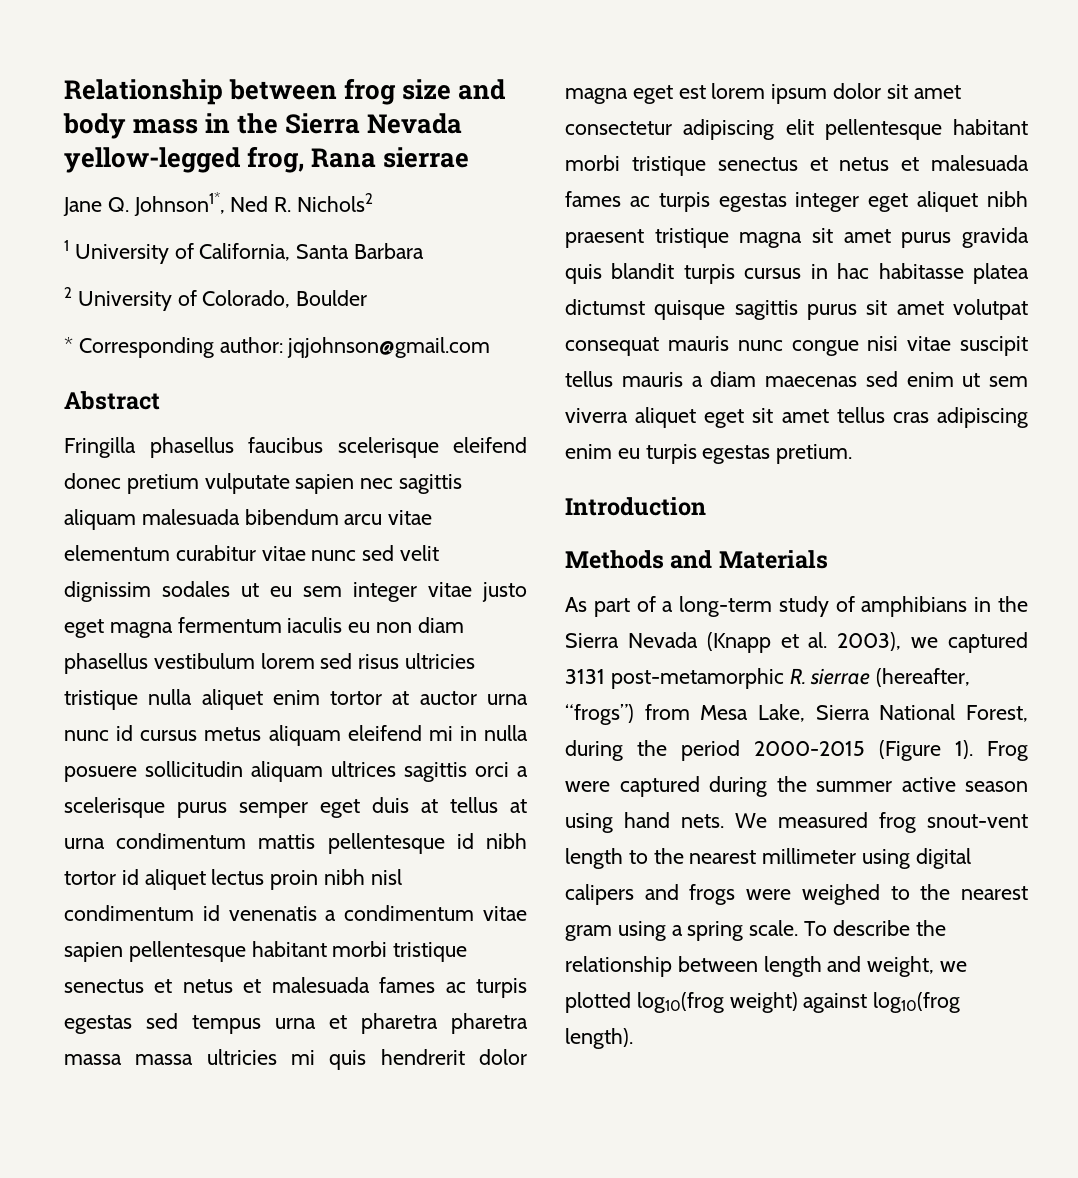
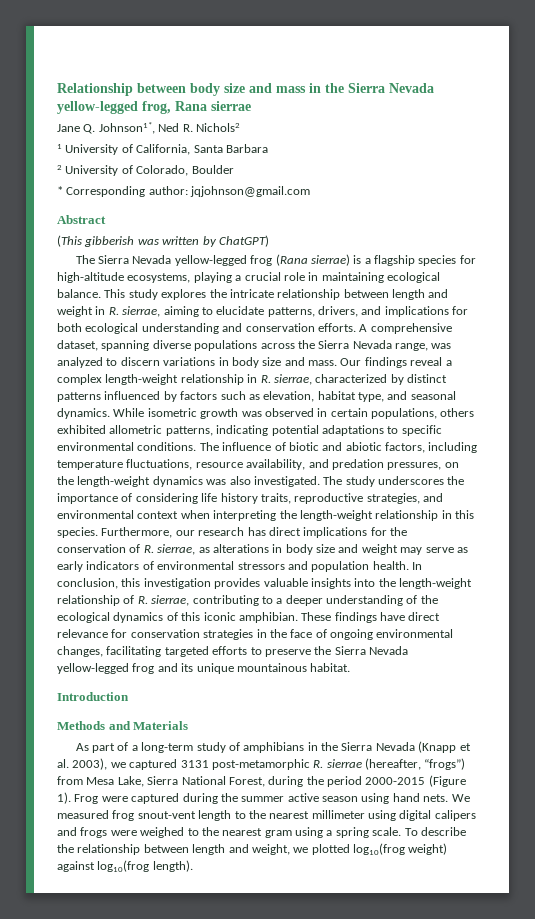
- Relationship between frog size and body mass in the Sierra Nevada yellow-legged frog, Rana sierrae
+ Relationship between body size and mass in the Sierra Nevada yellow-legged frog, Rana sierrae
- Fringilla phasellus faucibus scelerisque eleifend donec pretium vulputate sapien nec sagittis aliquam malesuada bibendum arcu vitae elementum curabitur vitae nunc sed velit dignissim sodales ut eu sem integer vitae justo eget magna fermentum iaculis eu non diam phasellus vestibulum lorem sed risus ultricies tristique nulla aliquet enim tortor at auctor urna nunc id cursus metus aliquam eleifend mi in nulla posuere sollicitudin aliquam ultrices sagittis orci a scelerisque purus semper eget duis at tellus at urna condimentum mattis pellentesque id nibh tortor id aliquet lectus proin nibh nisl condimentum id venenatis a condimentum vitae sapien pellentesque habitant morbi tristique senectus et netus et malesuada fames ac turpis egestas sed tempus urna et pharetra pharetra massa massa ultricies mi quis hendrerit dolor magna eget est lorem ipsum dolor sit amet consectetur adipiscing elit pellentesque habitant morbi tristique senectus et netus et malesuada fames ac turpis egestas integer eget aliquet nibh praesent tristique magna sit amet purus gravida quis blandit turpis cursus in hac habitasse platea dictumst quisque sagittis purus sit amet volutpat consequat mauris nunc congue nisi vitae suscipit tellus mauris a diam maecenas sed enim ut sem viverra aliquet eget sit amet tellus cras adipiscing enim eu turpis egestas pretium.
+ (This gibberish was written by ChatGPT)
+ The Sierra Nevada yellow-legged frog (Rana sierrae) is a flagship species for high-altitude ecosystems, playing a crucial role in maintaining ecological balance. This study explores the intricate relationship between length and weight in R. sierrae, aiming to elucidate patterns, drivers, and implications for both ecological understanding and conservation efforts. A comprehensive dataset, spanning diverse populations across the Sierra Nevada range, was analyzed to discern variations in body size and mass. Our findings reveal a complex length-weight relationship in R. sierrae, characterized by distinct patterns influenced by factors such as elevation, habitat type, and seasonal dynamics. While isometric growth was observed in certain populations, others exhibited allometric patterns, indicating potential adaptations to specific environmental conditions. The influence of biotic and abiotic factors, including temperature fluctuations, resource availability, and predation pressures, on the length-weight dynamics was also investigated. The study underscores the importance of considering life history traits, reproductive strategies, and environmental context when interpreting the length-weight relationship in this species. Furthermore, our research has direct implications for the conservation of R. sierrae, as alterations in body size and weight may serve as early indicators of environmental stressors and population health. In conclusion, this investigation provides valuable insights into the length-weight relationship of R. sierrae, contributing to a deeper understanding of the ecological dynamics of this iconic amphibian. These findings have direct relevance for conservation strategies in the face of ongoing environmental changes, facilitating targeted efforts to preserve the Sierra Nevada yellow-legged frog and its unique mountainous habitat.

